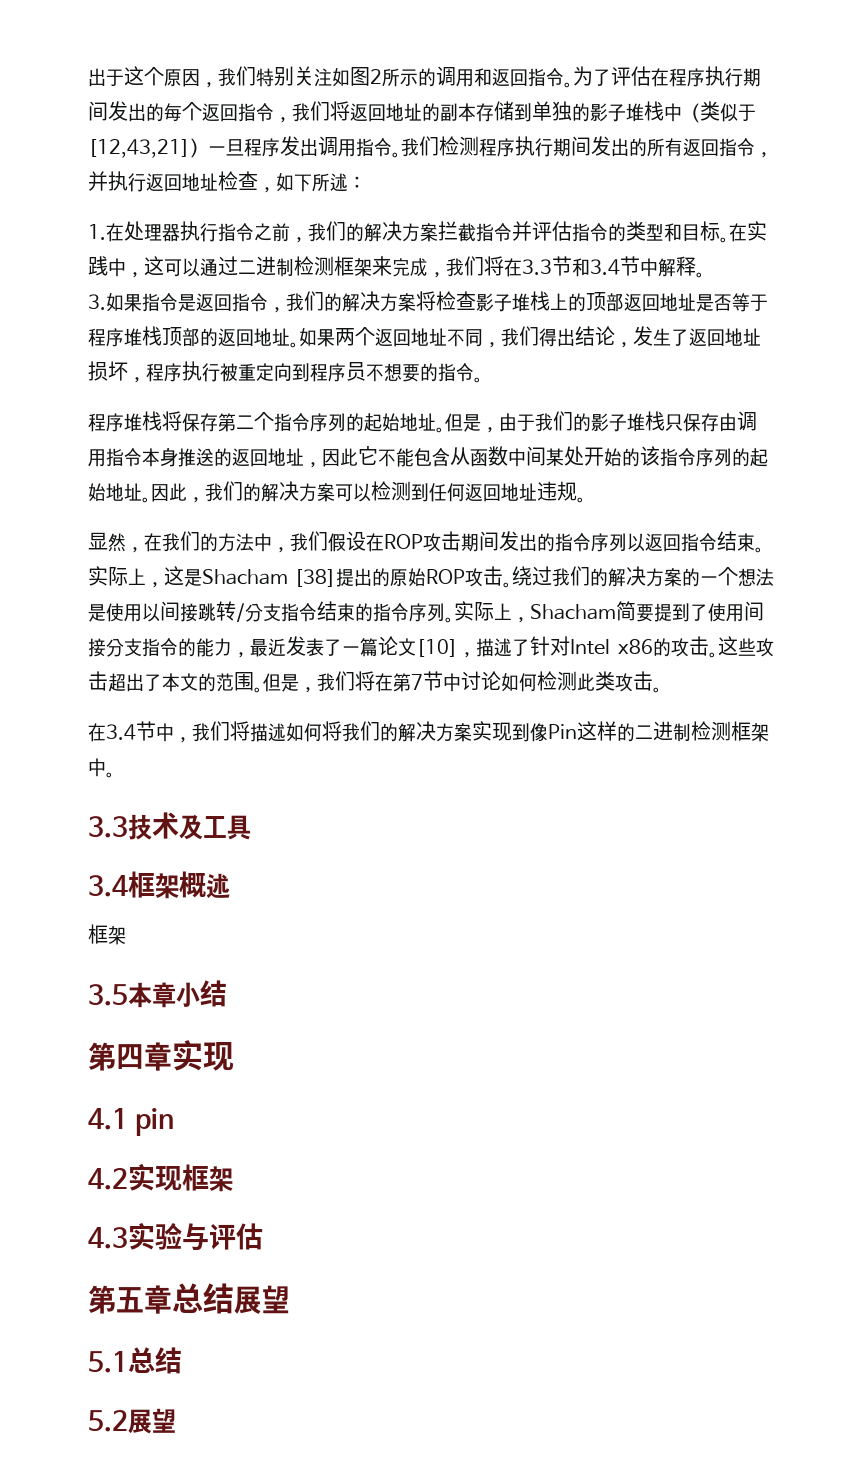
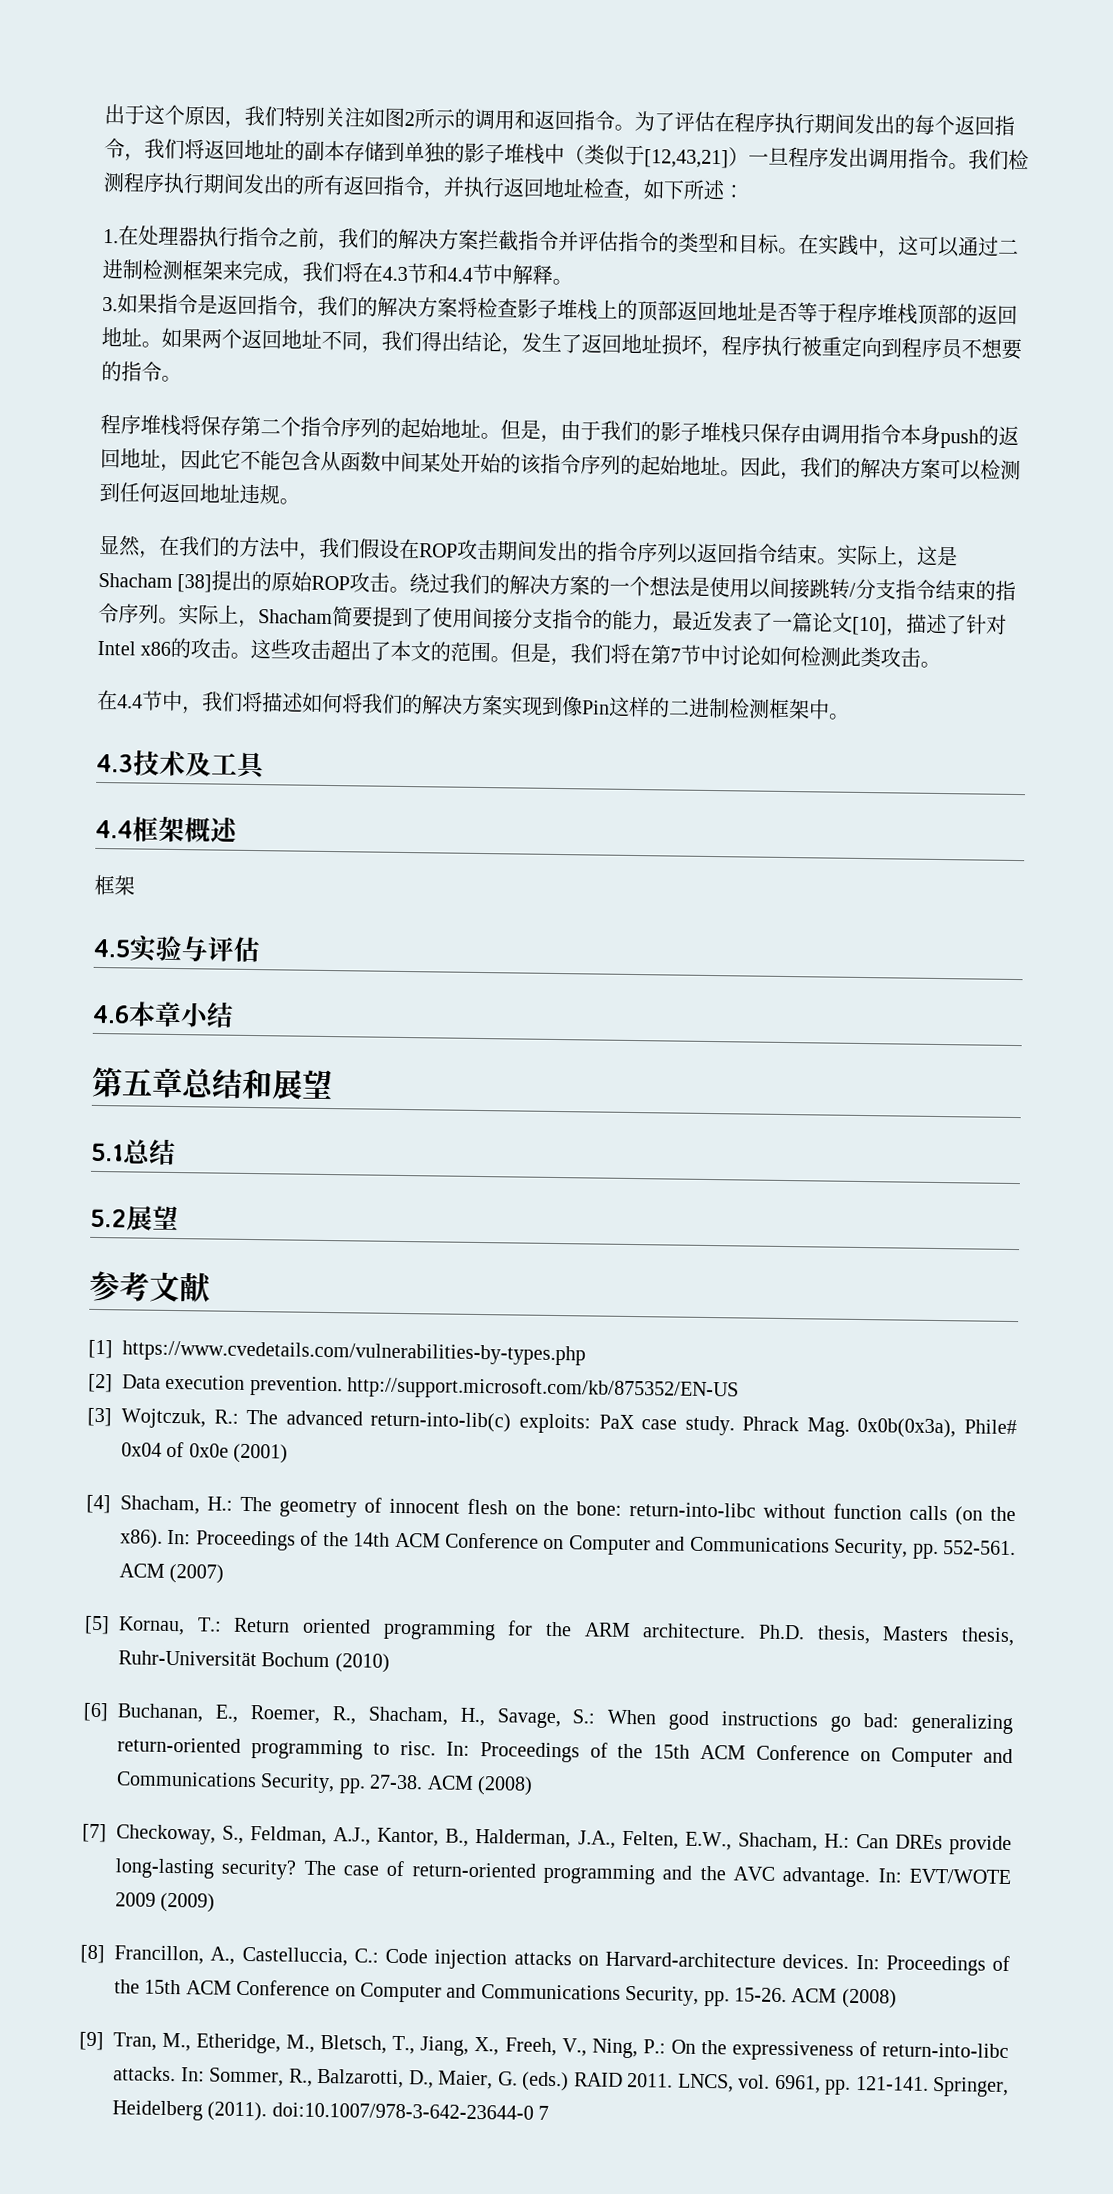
- 在实践中，这可以通过二进制检测框架来完成，我们将在3.3节和3.4节中解释。
+ 在实践中，这可以通过二进制检测框架来完成，我们将在4.3节和4.4节中解释。
- 但是，由于我们的影子堆栈只保存由调用指令本身推送的返回地址，因此它不能包含从函数中间某处开始的该指令序列的起始地址。
+ 但是，由于我们的影子堆栈只保存由调用指令本身push的返回地址，因此它不能包含从函数中间某处开始的该指令序列的起始地址。
- 在3.4节中，我们将描述如何将我们的解决方案实现到像Pin这样的二进制检测框架中。
+ 在4.4节中，我们将描述如何将我们的解决方案实现到像Pin这样的二进制检测框架中。
- 3.3技术及工具
+ 4.3技术及工具
- 3.4框架概述
+ 4.4框架概述
- 3.5本章小结
- 第四章实现
- 4.1 pin
- 4.2实现框架
- 4.3实验与评估
- 第五章总结展望
+ 4.5实验与评估
+ 4.6本章小结
+ 第五章总结和展望
+ 参考文献
+ [1] https://www.cvedetails.com/vulnerabilities-by-types.php
+ [2] Data execution prevention. http://support.microsoft.com/kb/875352/EN-US
+ [3] Wojtczuk, R.: The advanced return-into-lib(c) exploits: PaX case study. Phrack Mag. 0x0b(0x3a), Phile# 0x04 of 0x0e (2001)
+ [4] Shacham, H.: The geometry of innocent flesh on the bone: return-into-libc without function calls (on the x86). In: Proceedings of the 14th ACM Conference on Computer and Communications Security, pp. 552-561. ACM (2007)
+ [5] Kornau, T.: Return oriented programming for the ARM architecture. Ph.D. thesis, Masters thesis, Ruhr-Universität Bochum (2010)
+ [6] Buchanan, E., Roemer, R., Shacham, H., Savage, S.: When good instructions go bad: generalizing return-oriented programming to risc. In: Proceedings of the 15th ACM Conference on Computer and Communications Security, pp. 27-38. ACM (2008)
+ [7] Checkoway, S., Feldman, A.J., Kantor, B., Halderman, J.A., Felten, E.W., Shacham, H.: Can DREs provide long-lasting security? The case of return-oriented programming and the AVC advantage. In: EVT/WOTE 2009 (2009)
+ [8] Francillon, A., Castelluccia, C.: Code injection attacks on Harvard-architecture devices. In: Proceedings of the 15th ACM Conference on Computer and Communications Security, pp. 15-26. ACM (2008)
+ [9] Tran, M., Etheridge, M., Bletsch, T., Jiang, X., Freeh, V., Ning, P.: On the expressiveness of return-into-libc attacks. In: Sommer, R., Balzarotti, D., Maier, G. (eds.) RAID 2011. LNCS, vol. 6961, pp. 121-141. Springer, Heidelberg (2011). doi:10.1007/978-3-642-23644-0 7

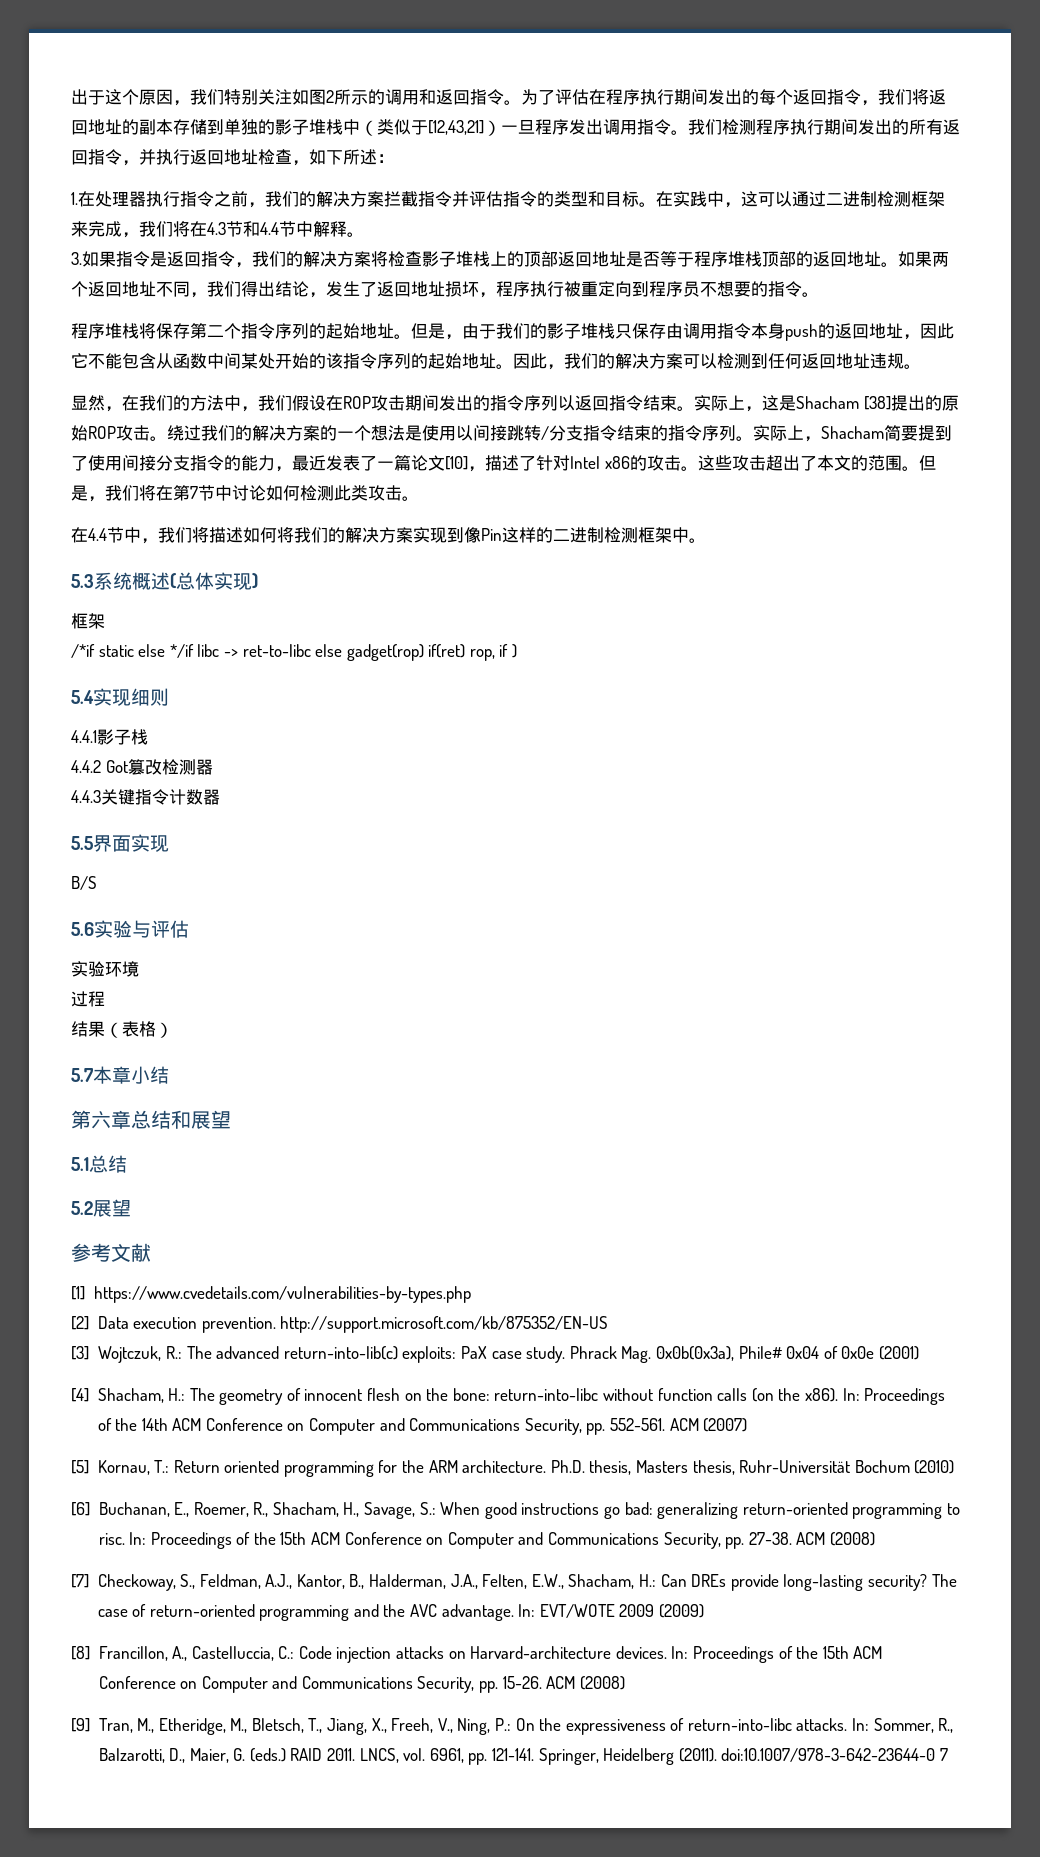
- 4.3技术及工具
- 4.4框架概述
+ 5.3系统概述(总体实现)
  框架
- 4.5实验与评估
- 4.6本章小结
+ /*if static else */if libc -> ret-to-libc else gadget(rop) if(ret) rop, if )
+ 5.4实现细则
+ 4.4.1影子栈
+ 4.4.2 Got篡改检测器
+ 4.4.3关键指令计数器
+ 5.5界面实现
+ B/S
+ 5.6实验与评估
+ 实验环境
+ 过程
+ 结果（表格）
+ 5.7本章小结
- 第五章总结和展望
+ 第六章总结和展望

